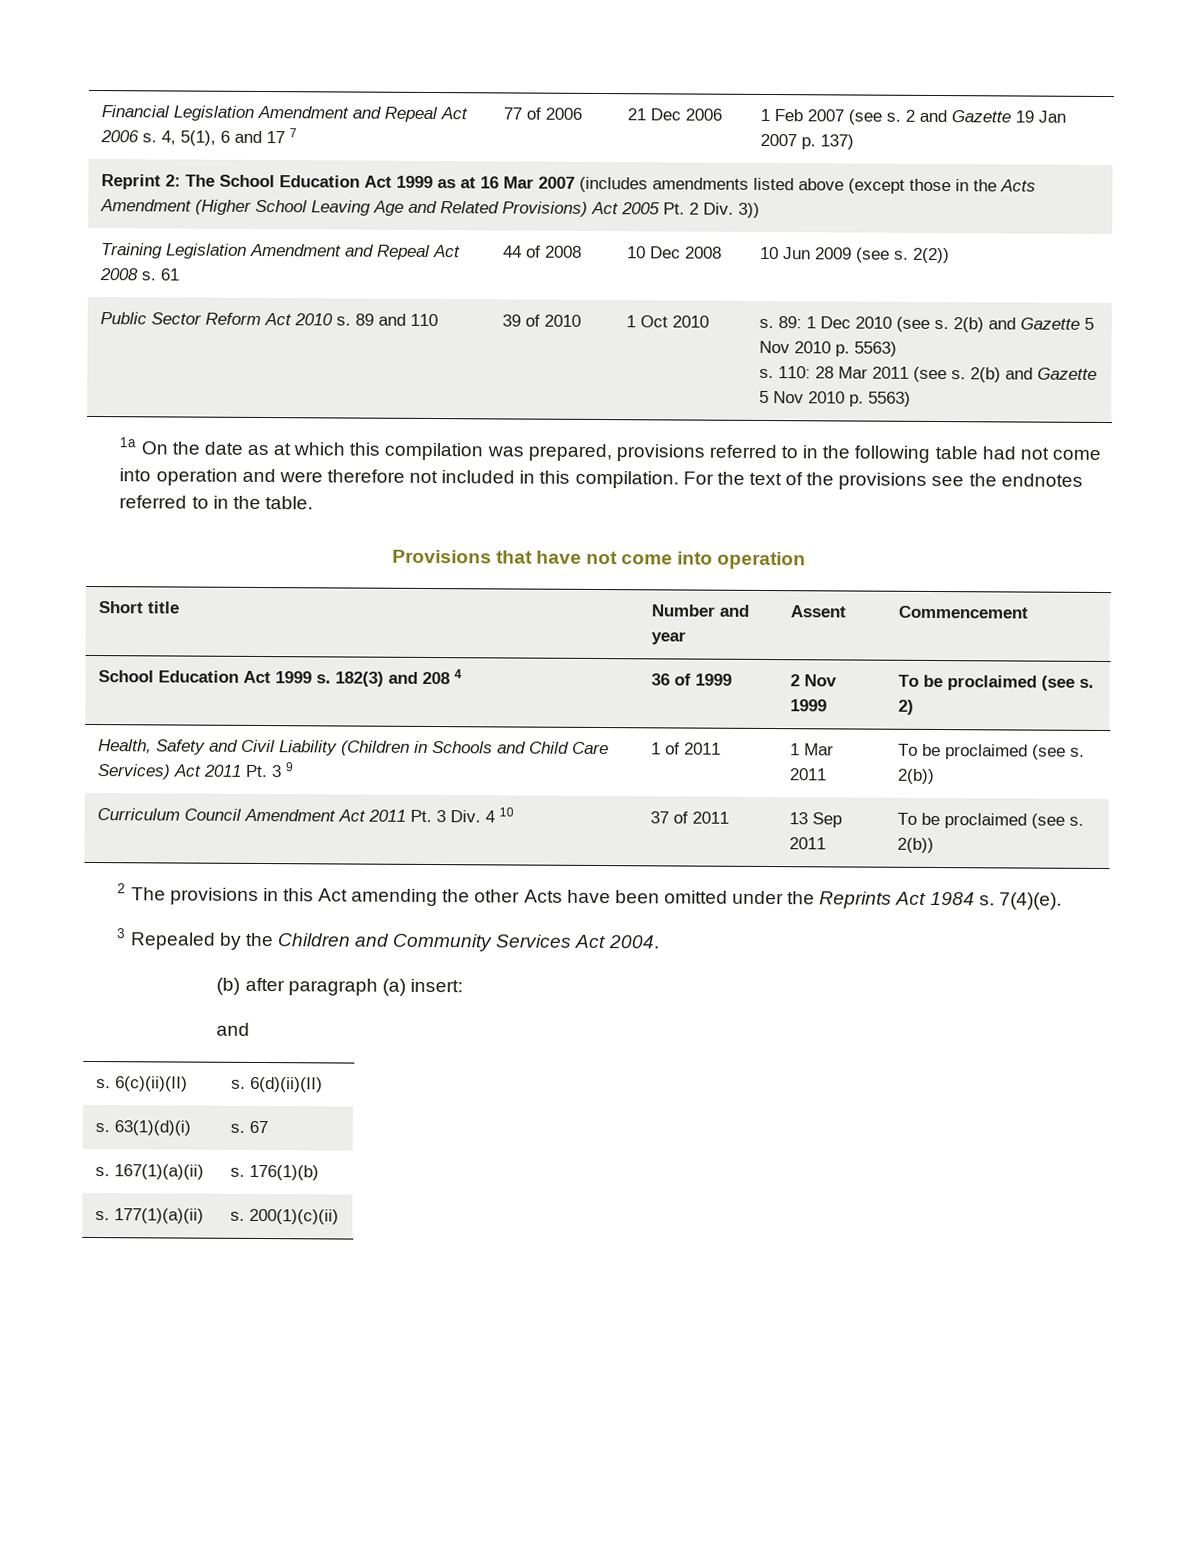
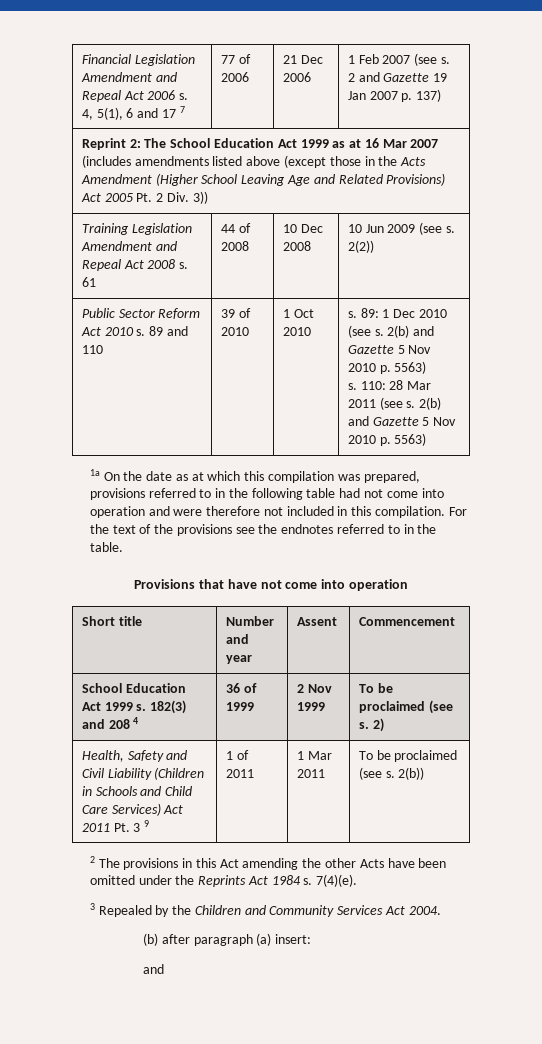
- Curriculum Council Amendment Act 2011 Pt. 3 Div. 4 10 | 37 of 2011 | 13 Sep 2011 | To be proclaimed (see s. 2(b))
- s. 6(c)(ii)(II) | s. 6(d)(ii)(II)
- s. 63(1)(d)(i) | s. 67
- s. 167(1)(a)(ii) | s. 176(1)(b)
- s. 177(1)(a)(ii) | s. 200(1)(c)(ii)

